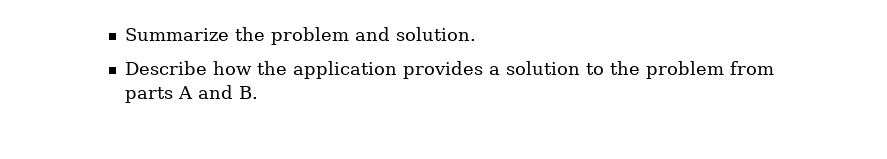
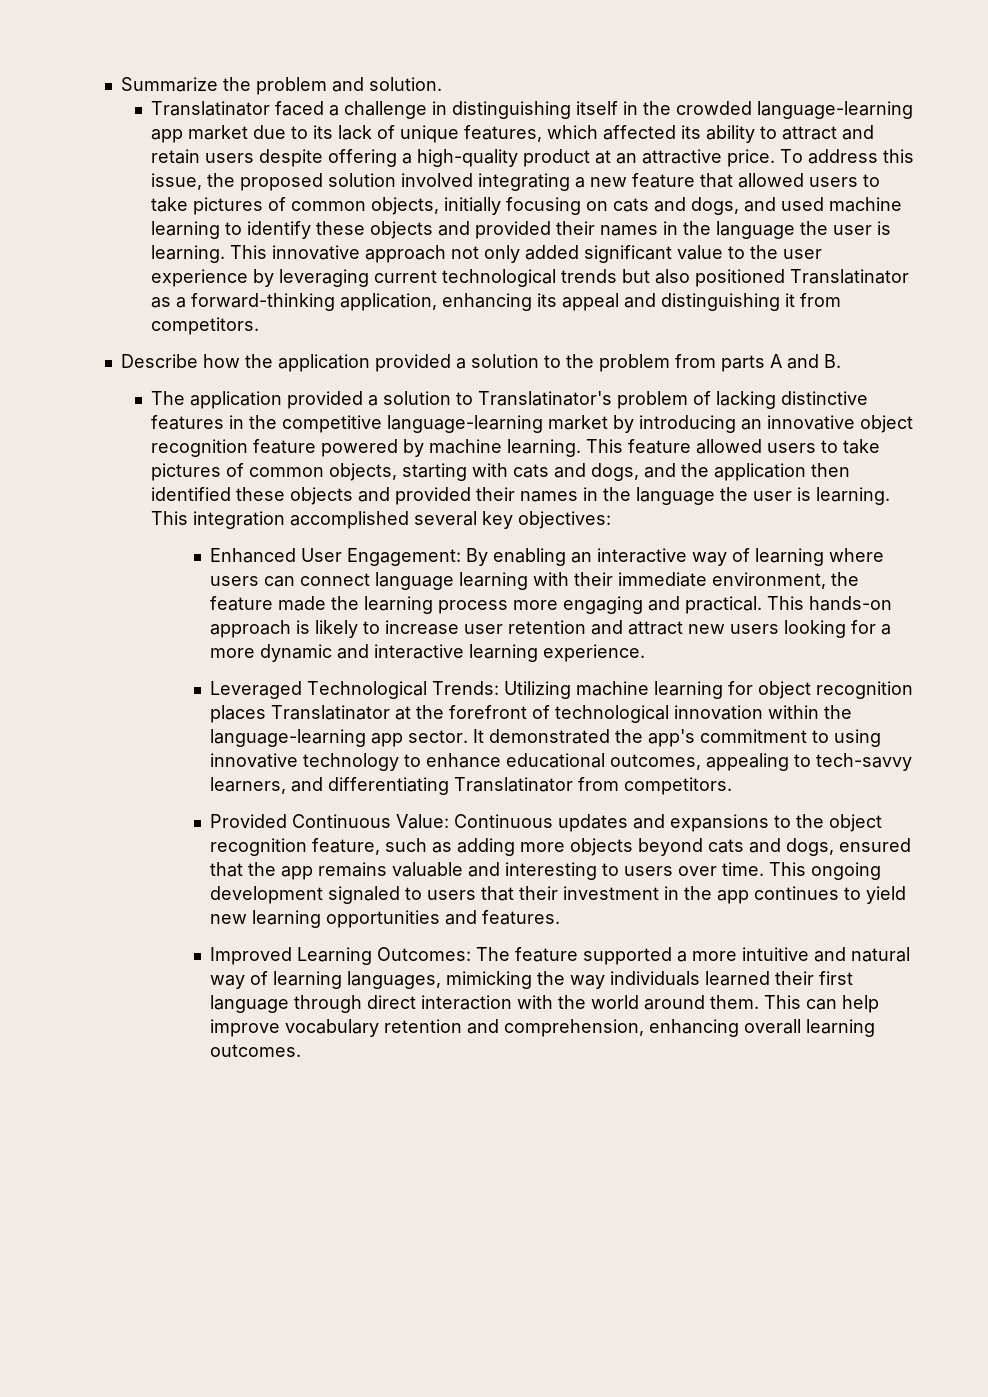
+ Translatinator faced a challenge in distinguishing itself in the crowded language-learning app market due to its lack of unique features, which affected its ability to attract and retain users despite offering a high-quality product at an attractive price. To address this issue, the proposed solution involved integrating a new feature that allowed users to take pictures of common objects, initially focusing on cats and dogs, and used machine learning to identify these objects and provided their names in the language the user is learning. This innovative approach not only added significant value to the user experience by leveraging current technological trends but also positioned Translatinator as a forward-thinking application, enhancing its appeal and distinguishing it from competitors.
- Describe how the application provides a solution to the problem from parts A and B.
+ Describe how the application provided a solution to the problem from parts A and B.
+ The application provided a solution to Translatinator's problem of lacking distinctive features in the competitive language-learning market by introducing an innovative object recognition feature powered by machine learning. This feature allowed users to take pictures of common objects, starting with cats and dogs, and the application then identified these objects and provided their names in the language the user is learning. This integration accomplished several key objectives:
+ Enhanced User Engagement: By enabling an interactive way of learning where users can connect language learning with their immediate environment, the feature made the learning process more engaging and practical. This hands-on approach is likely to increase user retention and attract new users looking for a more dynamic and interactive learning experience.
+ Leveraged Technological Trends: Utilizing machine learning for object recognition places Translatinator at the forefront of technological innovation within the language-learning app sector. It demonstrated the app's commitment to using innovative technology to enhance educational outcomes, appealing to tech-savvy learners, and differentiating Translatinator from competitors.
+ Provided Continuous Value: Continuous updates and expansions to the object recognition feature, such as adding more objects beyond cats and dogs, ensured that the app remains valuable and interesting to users over time. This ongoing development signaled to users that their investment in the app continues to yield new learning opportunities and features.
+ Improved Learning Outcomes: The feature supported a more intuitive and natural way of learning languages, mimicking the way individuals learned their first language through direct interaction with the world around them. This can help improve vocabulary retention and comprehension, enhancing overall learning outcomes.

